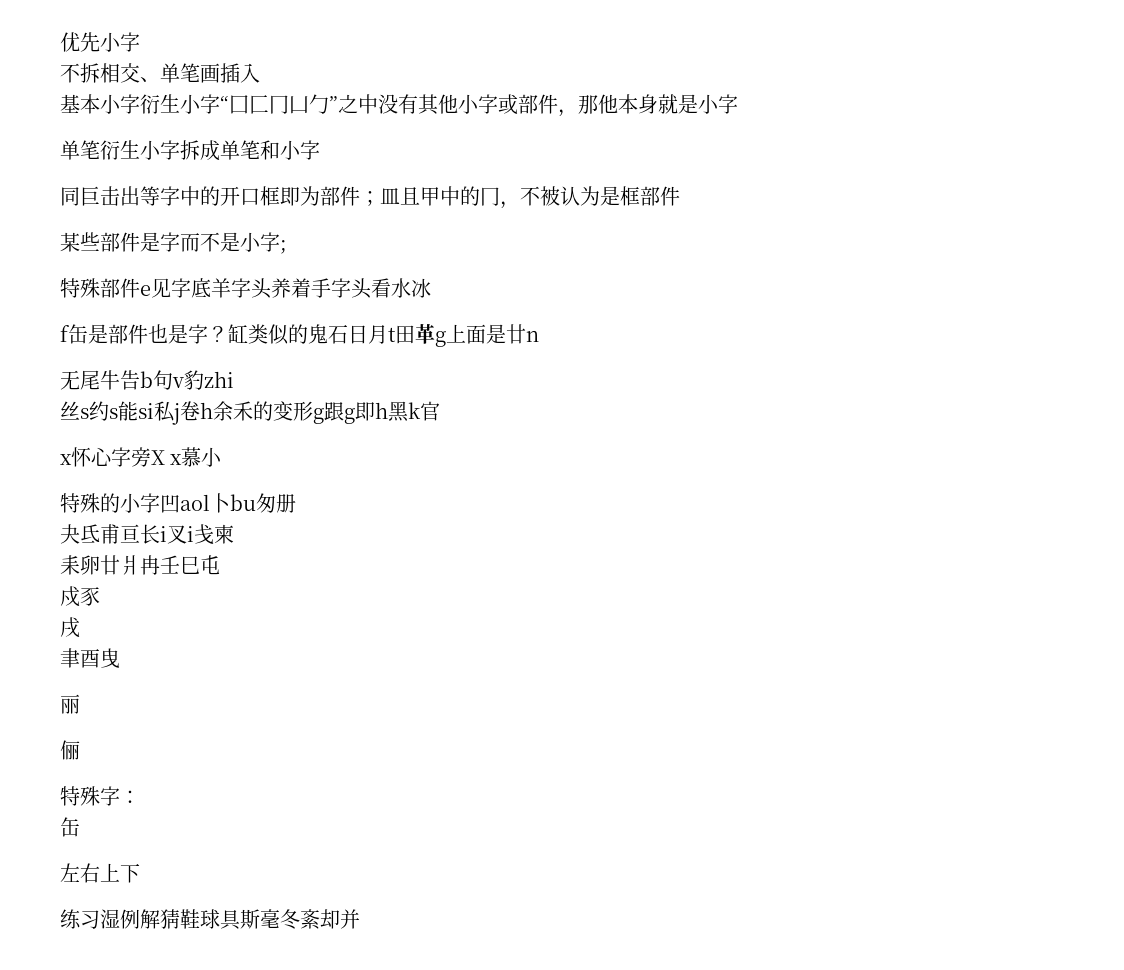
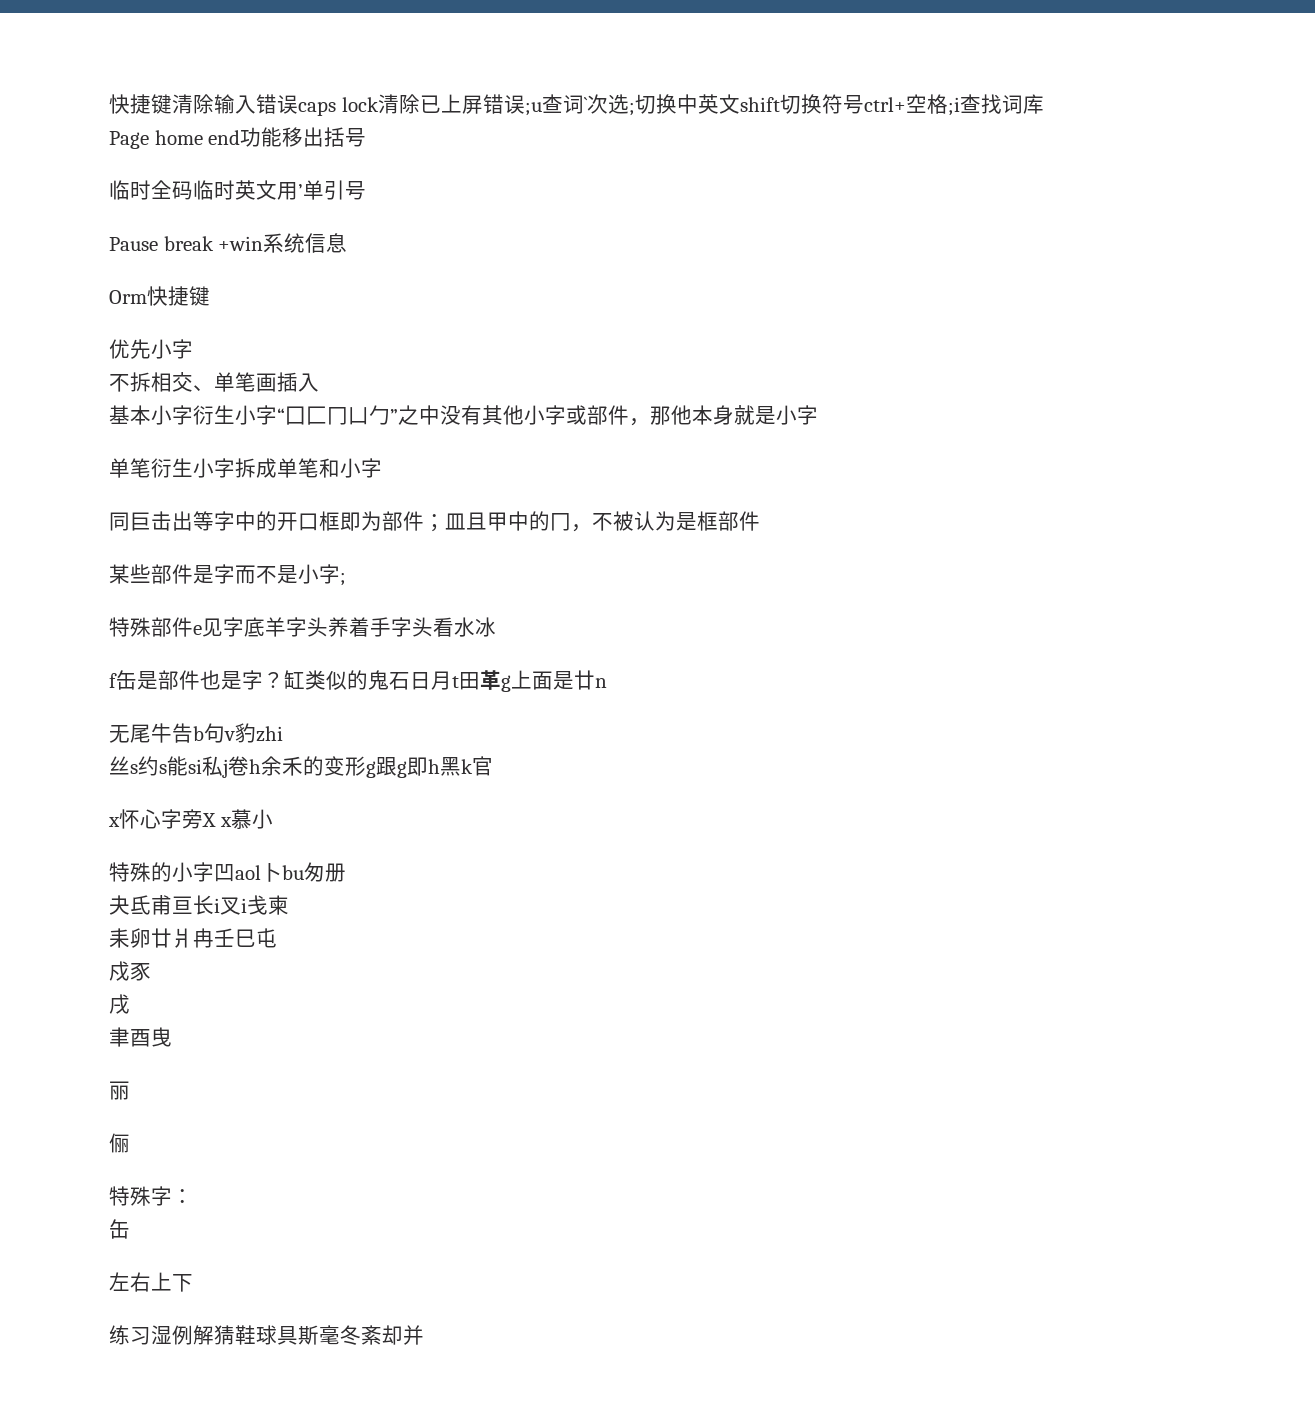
+ 快捷键清除输入错误caps lock清除已上屏错误;u查词`次选;切换中英文shift切换符号ctrl+空格;i查找词库
+ Page home end功能移出括号
+ 临时全码临时英文用’单引号
+ Pause break +win系统信息
+ Orm快捷键

